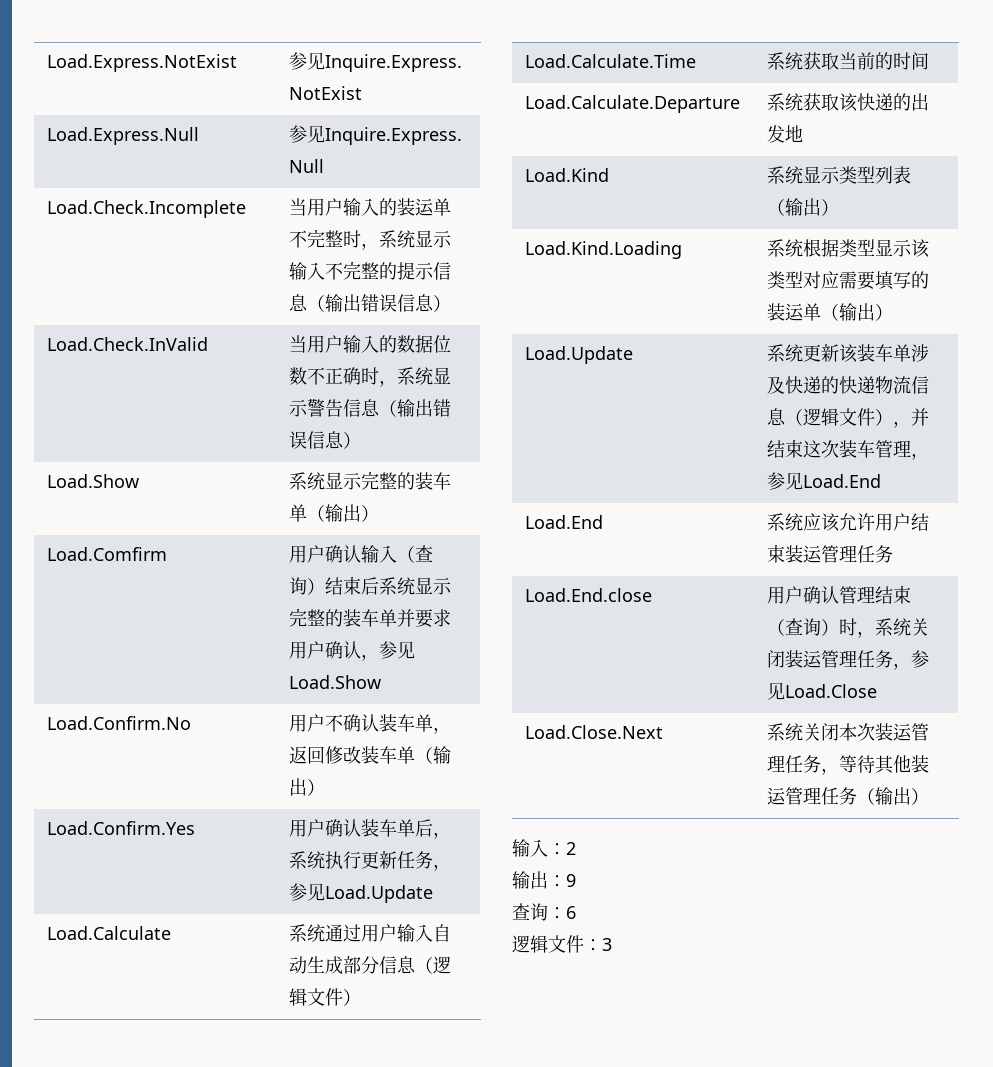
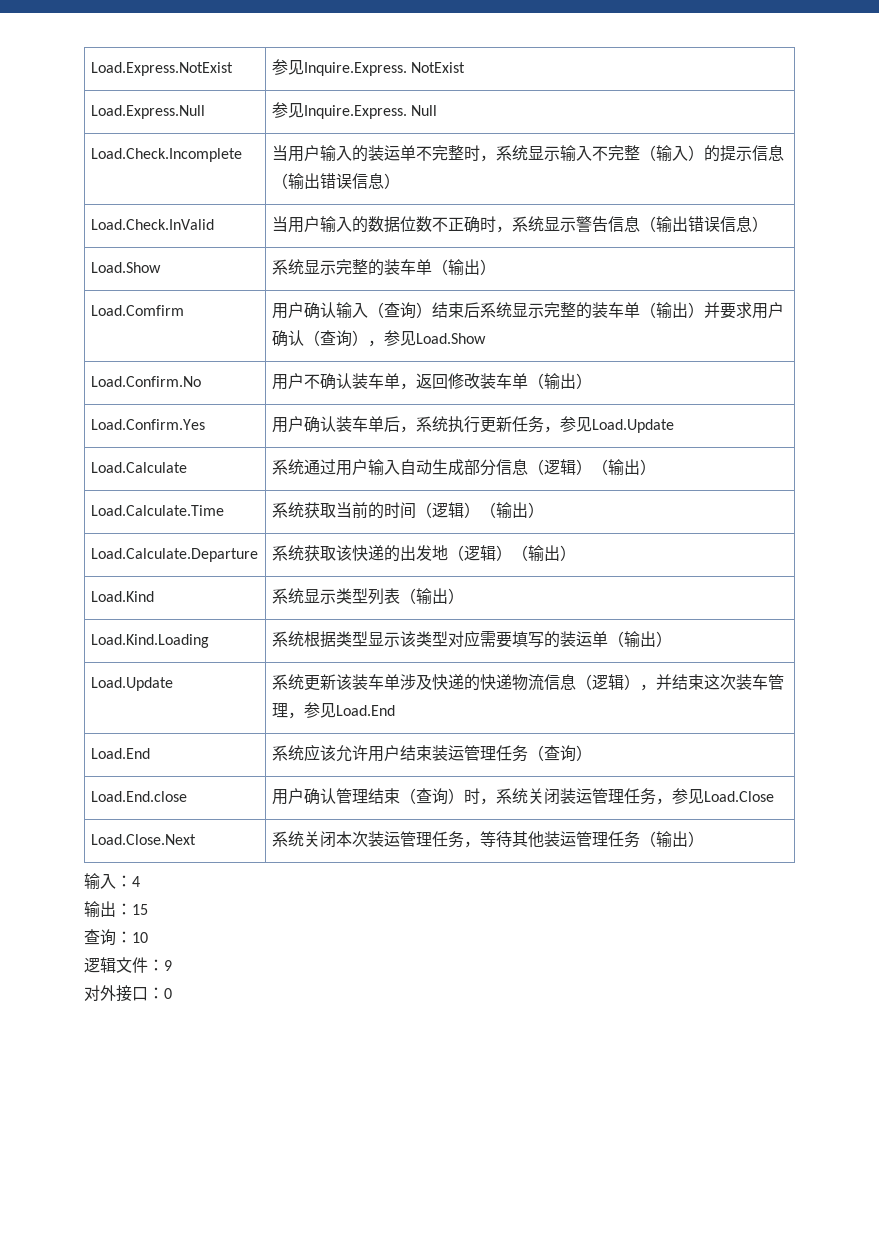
- Load.Check.Incomplete | 当用户输入的装运单不完整时，系统显示输入不完整的提示信息（输出错误信息）
+ Load.Check.Incomplete | 当用户输入的装运单不完整时，系统显示输入不完整（输入）的提示信息（输出错误信息）
- Load.Comfirm | 用户确认输入（查询）结束后系统显示完整的装车单并要求用户确认，参见Load.Show
+ Load.Comfirm | 用户确认输入（查询）结束后系统显示完整的装车单（输出）并要求用户确认（查询），参见Load.Show
- Load.Calculate | 系统通过用户输入自动生成部分信息（逻辑文件）
+ Load.Calculate | 系统通过用户输入自动生成部分信息（逻辑）（输出）
- Load.Calculate.Time | 系统获取当前的时间
+ Load.Calculate.Time | 系统获取当前的时间（逻辑）（输出）
- Load.Calculate.Departure | 系统获取该快递的出发地
+ Load.Calculate.Departure | 系统获取该快递的出发地（逻辑）（输出）
- Load.Update | 系统更新该装车单涉及快递的快递物流信息（逻辑文件），并结束这次装车管理，参见Load.End
+ Load.Update | 系统更新该装车单涉及快递的快递物流信息（逻辑），并结束这次装车管理，参见Load.End
- Load.End | 系统应该允许用户结束装运管理任务
+ Load.End | 系统应该允许用户结束装运管理任务（查询）
- 输入：2
+ 输入：4
- 输出：9
+ 输出：15
- 查询：6
+ 查询：10
- 逻辑文件：3
+ 逻辑文件：9
+ 对外接口：0

